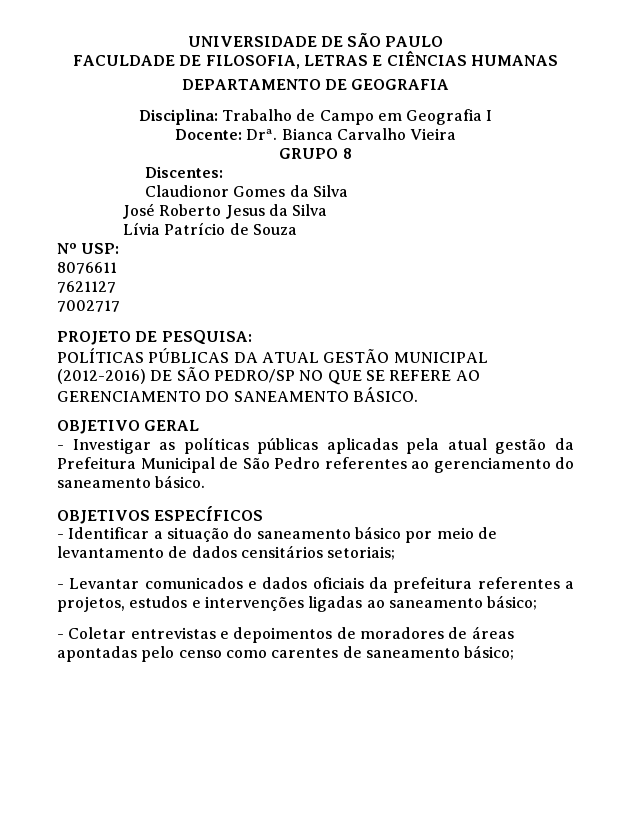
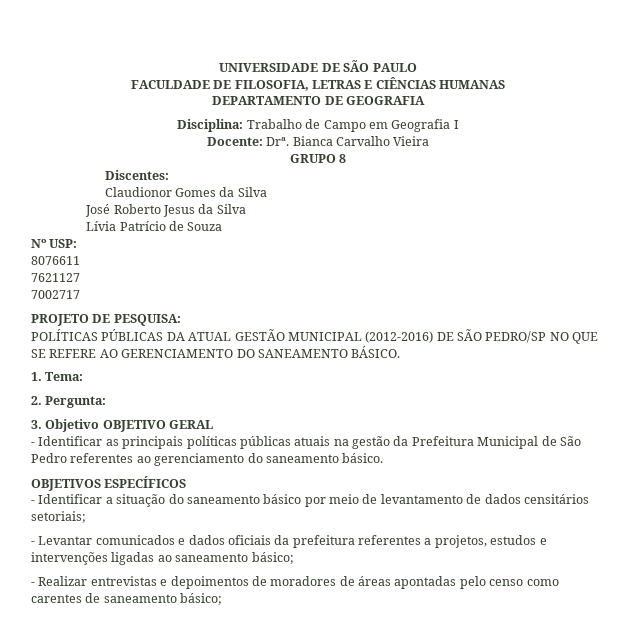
- OBJETIVO GERAL
- - Investigar as políticas públicas aplicadas pela atual gestão da Prefeitura Municipal de São Pedro referentes ao gerenciamento do saneamento básico.
+ 1. Tema:
+ 2. Pergunta:
+ 3. Objetivo OBJETIVO GERAL
+ - Identificar as principais políticas públicas atuais na gestão da Prefeitura Municipal de São Pedro referentes ao gerenciamento do saneamento básico.
- - Coletar entrevistas e depoimentos de moradores de áreas apontadas pelo censo como carentes de saneamento básico;
+ - Realizar entrevistas e depoimentos de moradores de áreas apontadas pelo censo como carentes de saneamento básico;

